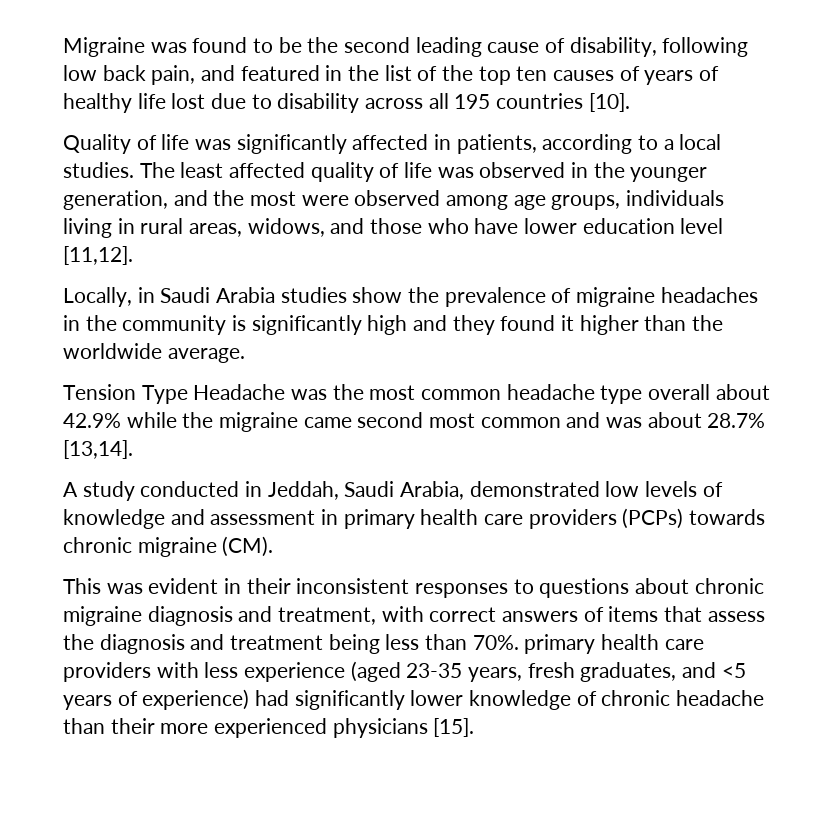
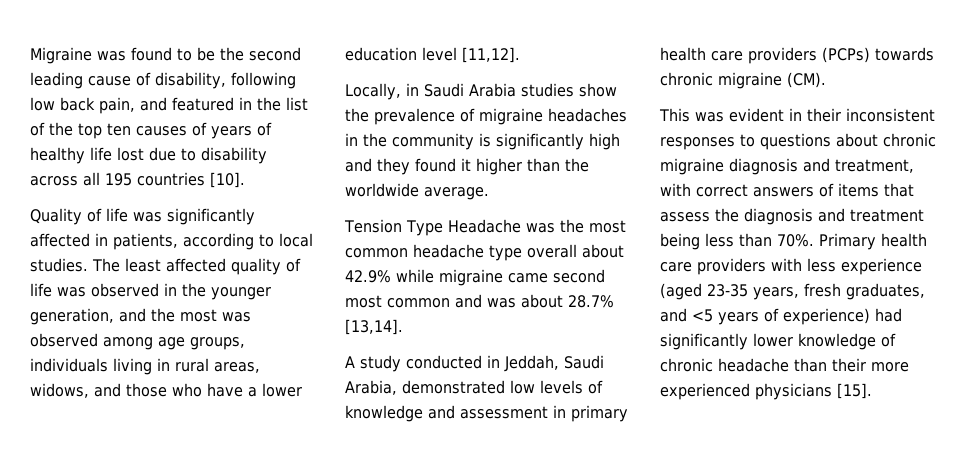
- Quality of life was significantly affected in patients, according to a local studies.
+ Quality of life was significantly affected in patients, according to local studies.
- The least affected quality of life was observed in the younger generation, and the most were observed among age groups, individuals living in rural areas, widows, and those who have lower education level [11,12].
+ The least affected quality of life was observed in the younger generation, and the most was observed among age groups, individuals living in rural areas, widows, and those who have a lower education level [11,12].
- Tension Type Headache was the most common headache type overall about 42.9% while the migraine came second most common and was about 28.7% [13,14].
+ Tension Type Headache was the most common headache type overall about 42.9% while migraine came second most common and was about 28.7% [13,14].
- This was evident in their inconsistent responses to questions about chronic migraine diagnosis and treatment, with correct answers of items that assess the diagnosis and treatment being less than 70%. primary health care providers with less experience (aged 23-35 years, fresh graduates, and <5 years of experience) had significantly lower knowledge of chronic headache than their more experienced physicians [15].
+ This was evident in their inconsistent responses to questions about chronic migraine diagnosis and treatment, with correct answers of items that assess the diagnosis and treatment being less than 70%. Primary health care providers with less experience (aged 23-35 years, fresh graduates, and <5 years of experience) had significantly lower knowledge of chronic headache than their more experienced physicians [15].

